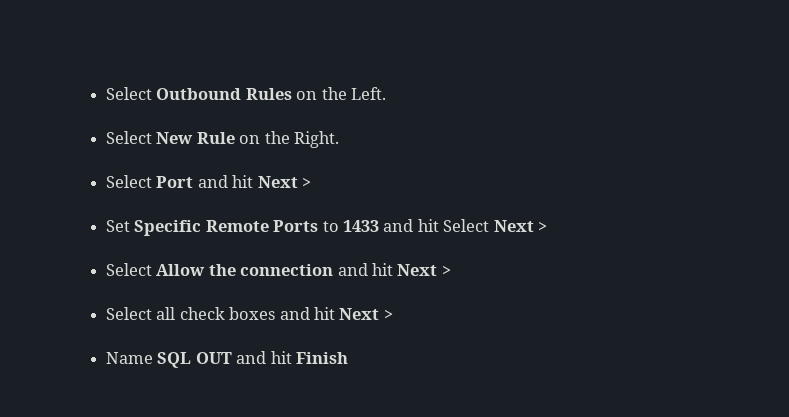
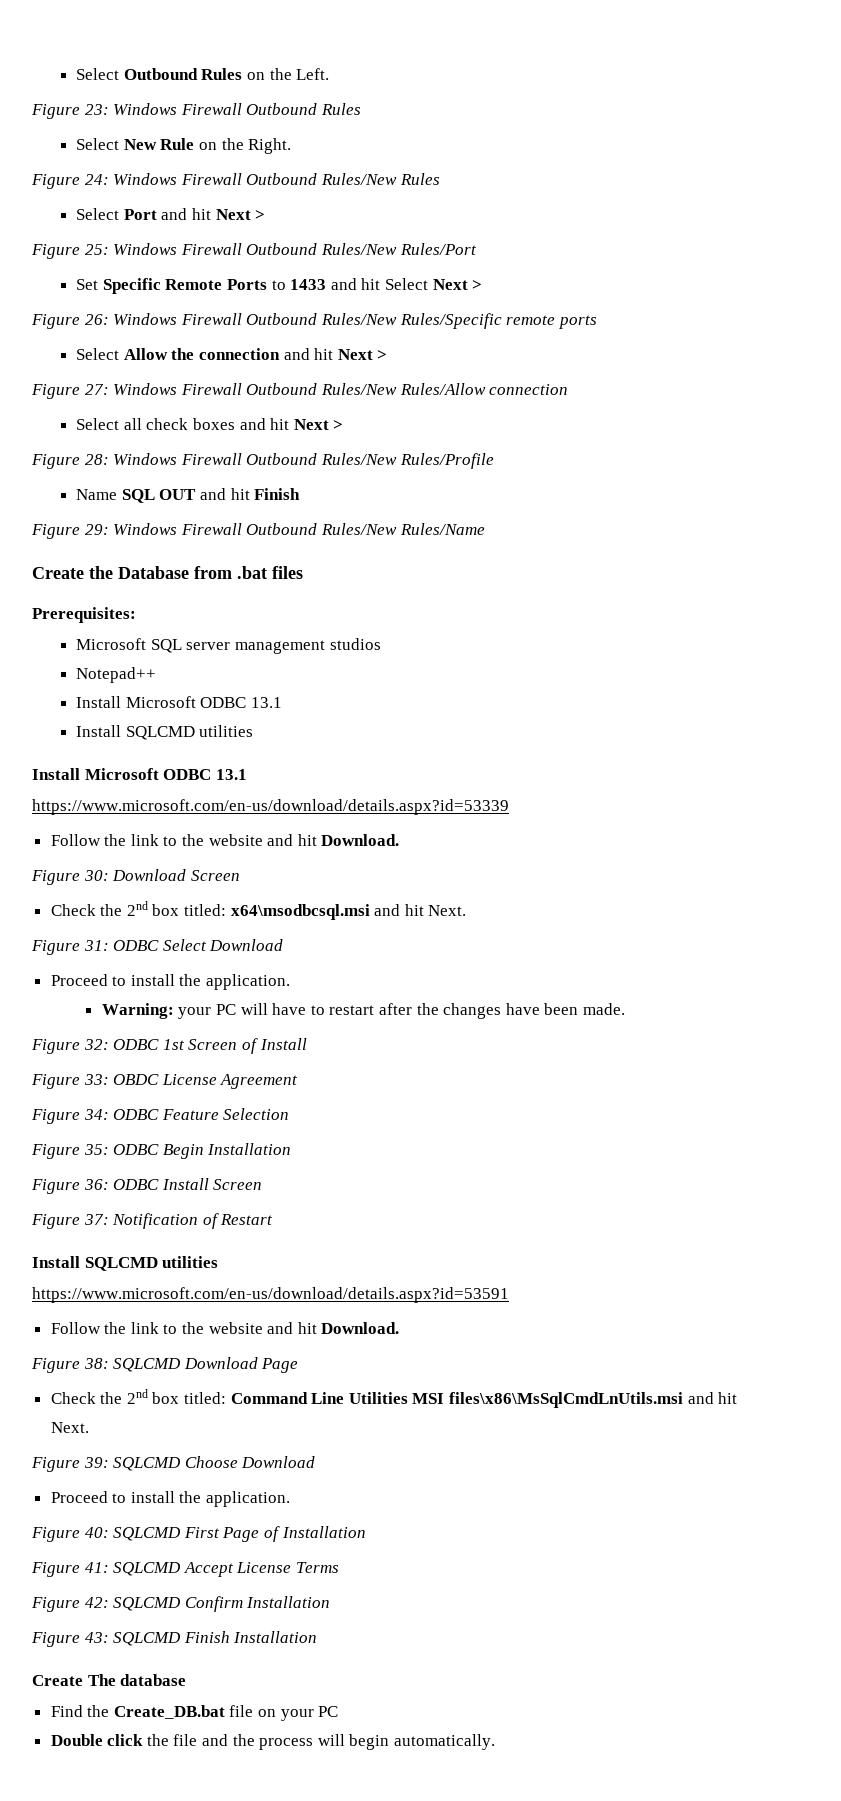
+ Figure 23: Windows Firewall Outbound Rules
+ Figure 24: Windows Firewall Outbound Rules/New Rules
+ Figure 25: Windows Firewall Outbound Rules/New Rules/Port
+ Figure 26: Windows Firewall Outbound Rules/New Rules/Specific remote ports
+ Figure 27: Windows Firewall Outbound Rules/New Rules/Allow connection
+ Figure 28: Windows Firewall Outbound Rules/New Rules/Profile
+ Figure 29: Windows Firewall Outbound Rules/New Rules/Name
+ Create the Database from .bat files
+ Prerequisites:
+ Microsoft SQL server management studios
+ Notepad++
+ Install Microsoft ODBC 13.1
+ Install SQLCMD utilities
+ Install Microsoft ODBC 13.1
+ https://www.microsoft.com/en-us/download/details.aspx?id=53339
+ Follow the link to the website and hit Download.
+ Figure 30: Download Screen
+ Check the 2nd box titled: x64\msodbcsql.msi and hit Next.
+ Figure 31: ODBC Select Download
+ Proceed to install the application.
+ Warning: your PC will have to restart after the changes have been made.
+ Figure 32: ODBC 1st Screen of Install
+ Figure 33: OBDC License Agreement
+ Figure 34: ODBC Feature Selection
+ Figure 35: ODBC Begin Installation
+ Figure 36: ODBC Install Screen
+ Figure 37: Notification of Restart
+ Install SQLCMD utilities
+ https://www.microsoft.com/en-us/download/details.aspx?id=53591
+ Follow the link to the website and hit Download.
+ Figure 38: SQLCMD Download Page
+ Check the 2nd box titled: Command Line Utilities MSI files\x86\MsSqlCmdLnUtils.msi and hit Next.
+ Figure 39: SQLCMD Choose Download
+ Proceed to install the application.
+ Figure 40: SQLCMD First Page of Installation
+ Figure 41: SQLCMD Accept License Terms
+ Figure 42: SQLCMD Confirm Installation
+ Figure 43: SQLCMD Finish Installation
+ Create The database
+ Find the Create_DB.bat file on your PC
+ Double click the file and the process will begin automatically.

